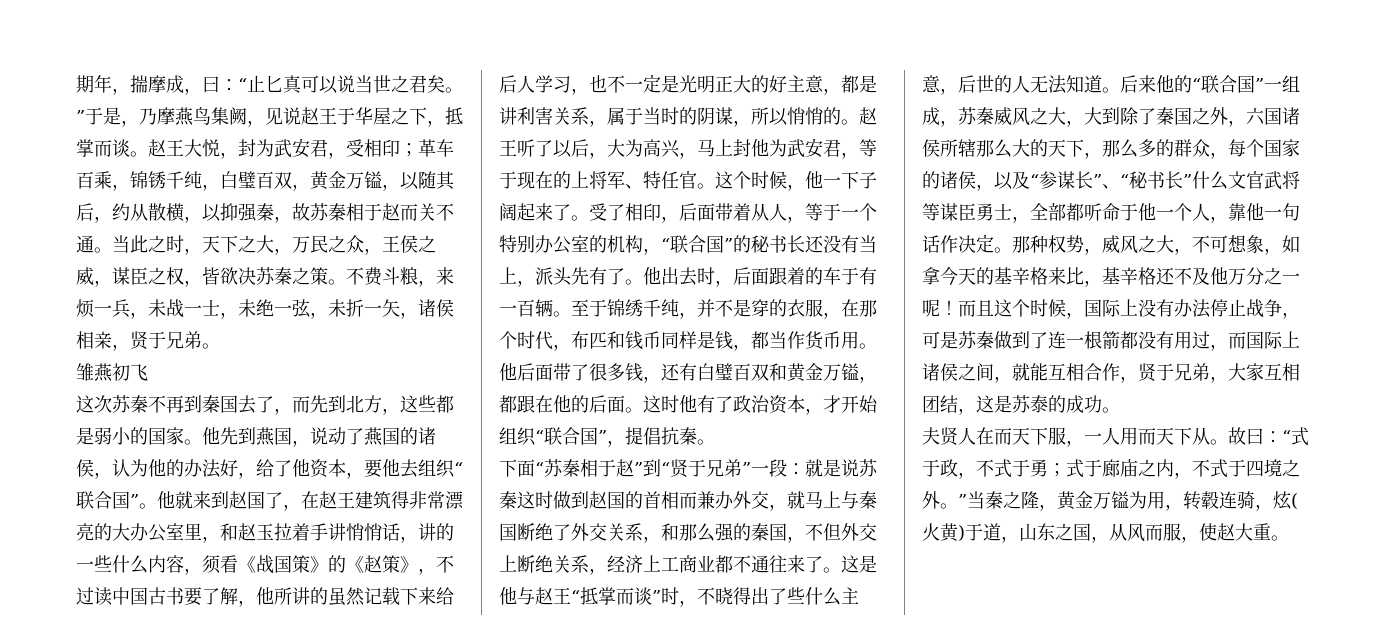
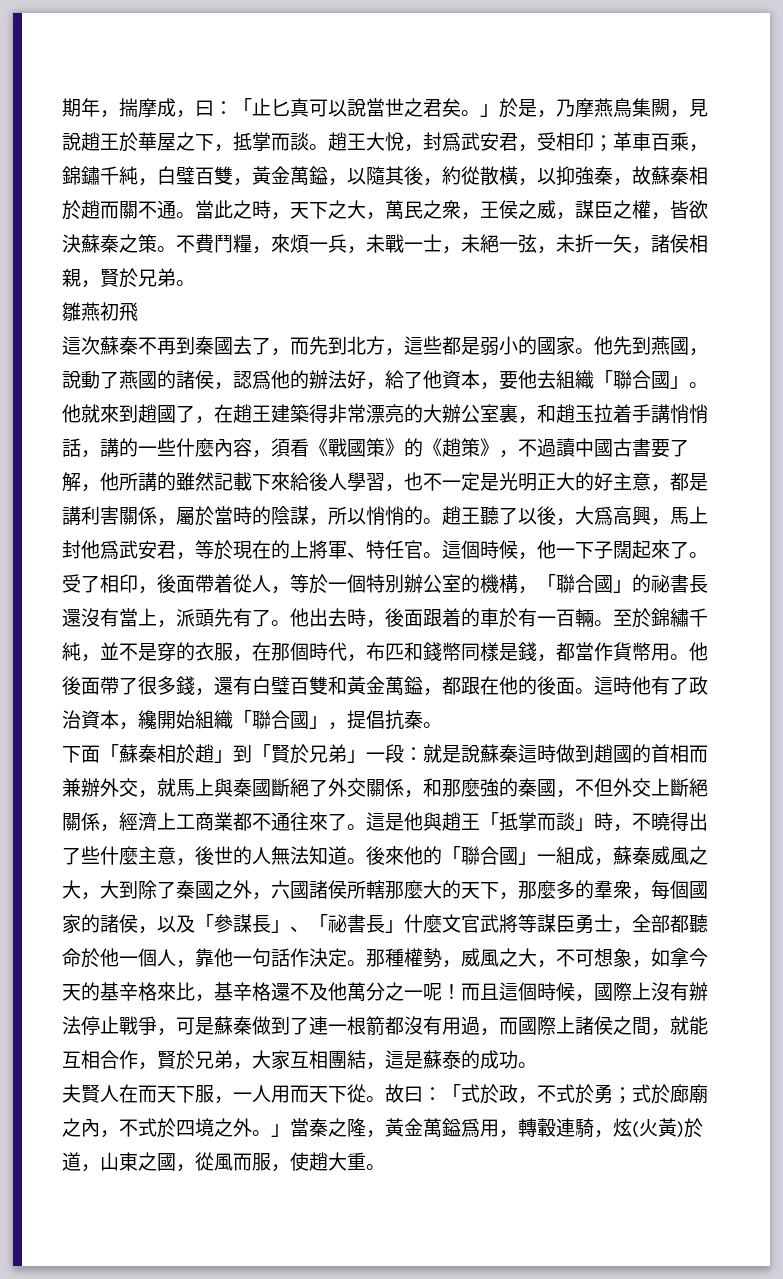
- 期年，揣摩成，曰：“止匕真可以说当世之君矣。”于是，乃摩燕鸟集阙，见说赵王于华屋之下，抵掌而谈。赵王大悦，封为武安君，受相印；革车百乘，锦锈千纯，白璧百双，黄金万镒，以随其后，约从散横，以抑强秦，故苏秦相于赵而关不通。当此之时，天下之大，万民之众，王侯之威，谋臣之权，皆欲决苏秦之策。不费斗粮，来烦一兵，未战一士，未绝一弦，未折一矢，诸侯相亲，贤于兄弟。
- 雏燕初飞
- 这次苏秦不再到秦国去了，而先到北方，这些都是弱小的国家。
+ 期年，揣摩成，曰：「止匕真可以說當世之君矣。」於是，乃摩燕鳥集闕，見說趙王於華屋之下，抵掌而談。趙王大悅，封爲武安君，受相印；革車百乘，錦鏽千純，白璧百雙，黃金萬鎰，以隨其後，約從散橫，以抑強秦，故蘇秦相於趙而關不通。當此之時，天下之大，萬民之衆，王侯之威，謀臣之權，皆欲決蘇秦之策。不費鬥糧，來煩一兵，未戰一士，未絕一弦，未折一矢，諸侯相親，賢於兄弟。
+ 雛燕初飛
+ 這次蘇秦不再到秦國去了，而先到北方，這些都是弱小的國家。
- 他先到燕国，说动了燕国的诸侯，认为他的办法好，给了他资本，要他去组织“联合国”。他就来到赵国了，在赵王建筑得非常漂亮的大办公室里，和赵玉拉着手讲悄悄话，讲的一些什么内容，须看《战国策》的《赵策》，不过读中国古书要了解，他所讲的虽然记载下来给后人学习，也不一定是光明正大的好主意，都是讲利害关系，属于当时的阴谋，所以悄悄的。赵王听了以后，大为高兴，马上封他为武安君，等于现在的上将军、特任官。
+ 他先到燕國，說動了燕國的諸侯，認爲他的辦法好，給了他資本，要他去組織「聯合國」。他就來到趙國了，在趙王建築得非常漂亮的大辦公室裏，和趙玉拉着手講悄悄話，講的一些什麼內容，須看《戰國策》的《趙策》，不過讀中國古書要了解，他所講的雖然記載下來給後人學習，也不一定是光明正大的好主意，都是講利害關係，屬於當時的陰謀，所以悄悄的。趙王聽了以後，大爲高興，馬上封他爲武安君，等於現在的上將軍、特任官。
- 这个时候，他一下子阔起来了。
+ 這個時候，他一下子闊起來了。
- 受了相印，后面带着从人，等于一个特别办公室的机构，“联合国”的秘书长还没有当上，派头先有了。
+ 受了相印，後面帶着從人，等於一個特別辦公室的機構，「聯合國」的祕書長還沒有當上，派頭先有了。
- 他出去时，后面跟着的车于有一百辆。至于锦绣千纯，并不是穿的衣服，在那个时代，布匹和钱币同样是钱，都当作货币用。他后面带了很多钱，还有白璧百双和黄金万镒，都跟在他的后面。这时他有了政治资本，才开始组织“联合国”，提倡抗秦。
- 下面“苏秦相于赵”到“贤于兄弟”一段：就是说苏秦这时做到赵国的首相而兼办外交，就马上与秦国断绝了外交关系，和那么强的秦国，不但外交上断绝关系，经济上工商业都不通往来了。这是他与赵王“抵掌而谈”时，不晓得出了些什么主意，后世的人无法知道。后来他的“联合国”一组成，苏秦威风之大，大到除了秦国之外，六国诸侯所辖那么大的天下，那么多的群众，每个国家的诸侯，以及“参谋长”、“秘书长”什么文官武将等谋臣勇士，全部都听命于他一个人，靠他一句话作决定。那种权势，威风之大，不可想象，如拿今天的基辛格来比，基辛格还不及他万分之一呢！
+ 他出去時，後面跟着的車於有一百輛。至於錦繡千純，並不是穿的衣服，在那個時代，布匹和錢幣同樣是錢，都當作貨幣用。他後面帶了很多錢，還有白璧百雙和黃金萬鎰，都跟在他的後面。這時他有了政治資本，纔開始組織「聯合國」，提倡抗秦。
+ 下面「蘇秦相於趙」到「賢於兄弟」一段：就是說蘇秦這時做到趙國的首相而兼辦外交，就馬上與秦國斷絕了外交關係，和那麼強的秦國，不但外交上斷絕關係，經濟上工商業都不通往來了。這是他與趙王「抵掌而談」時，不曉得出了些什麼主意，後世的人無法知道。後來他的「聯合國」一組成，蘇秦威風之大，大到除了秦國之外，六國諸侯所轄那麼大的天下，那麼多的羣衆，每個國家的諸侯，以及「參謀長」、「祕書長」什麼文官武將等謀臣勇士，全部都聽命於他一個人，靠他一句話作決定。那種權勢，威風之大，不可想象，如拿今天的基辛格來比，基辛格還不及他萬分之一呢！
- 而且这个时候，国际上没有办法停止战争，可是苏秦做到了连一根箭都没有用过，而国际上诸侯之间，就能互相合作，贤于兄弟，大家互相团结，这是苏泰的成功。
+ 而且這個時候，國際上沒有辦法停止戰爭，可是蘇秦做到了連一根箭都沒有用過，而國際上諸侯之間，就能互相合作，賢於兄弟，大家互相團結，這是蘇泰的成功。
- 夫贤人在而天下服，一人用而天下从。
+ 夫賢人在而天下服，一人用而天下從。
- 故曰：“式于政，不式于勇；式于廊庙之内，不式于四境之外。”当秦之隆，黄金万镒为用，转毂连骑，炫(火黄)于道，山东之国，从风而服，使赵大重。
+ 故曰：「式於政，不式於勇；式於廊廟之內，不式於四境之外。」當秦之隆，黃金萬鎰爲用，轉轂連騎，炫(火黃)於道，山東之國，從風而服，使趙大重。

